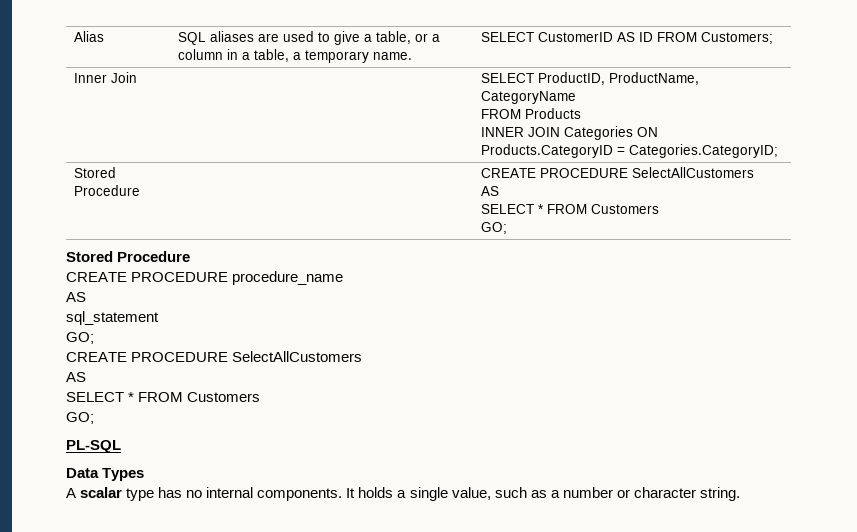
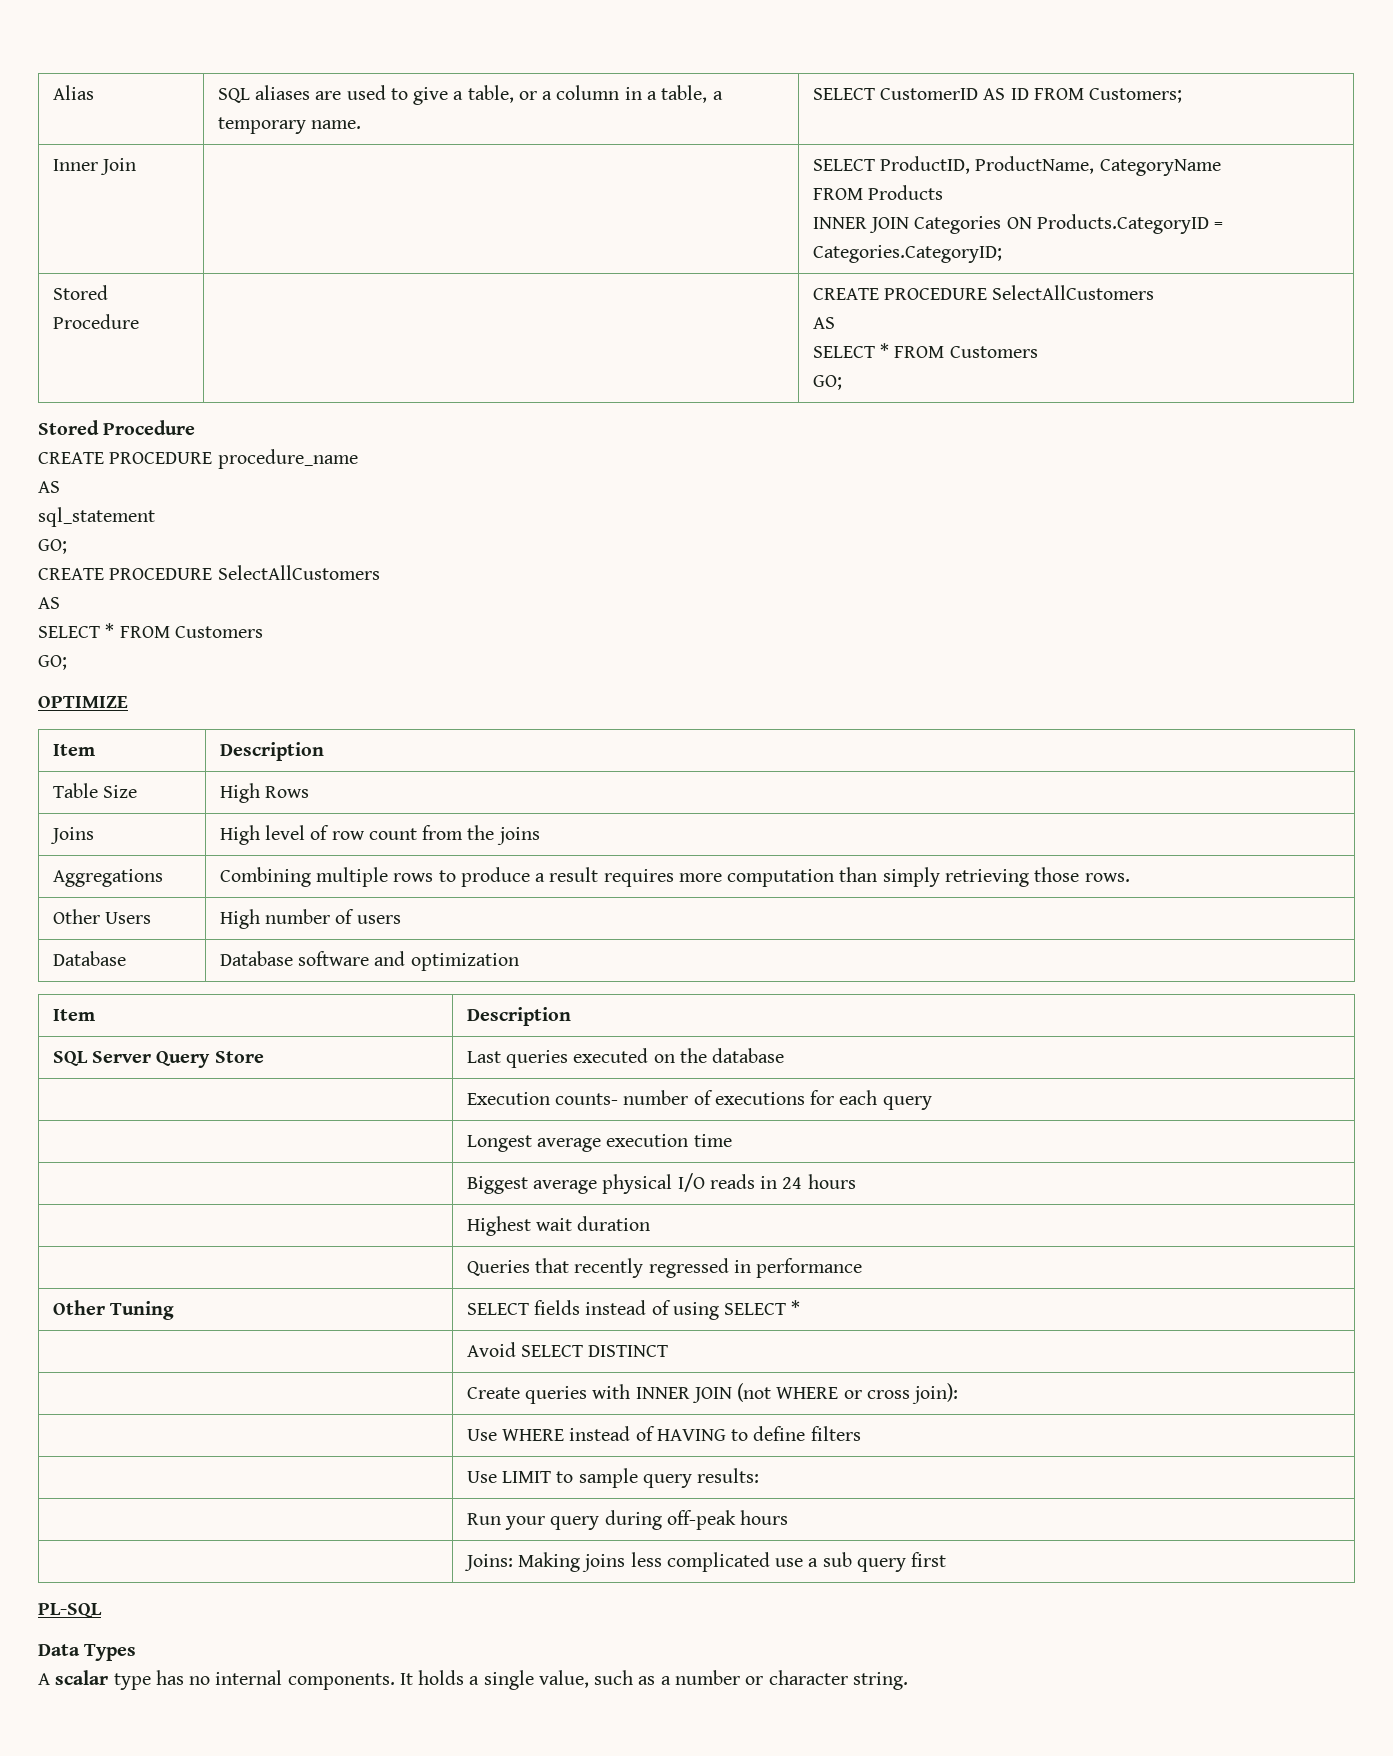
+ OPTIMIZE
+ Item | Description
+ Table Size | High Rows
+ Joins | High level of row count from the joins
+ Aggregations | Combining multiple rows to produce a result requires more computation than simply retrieving those rows.
+ Other Users | High number of users
+ Database | Database software and optimization
+ Item | Description
+ SQL Server Query Store | Last queries executed on the database
+ | Execution counts- number of executions for each query
+ | Longest average execution time
+ | Biggest average physical I/O reads in 24 hours
+ | Highest wait duration
+ | Queries that recently regressed in performance
+ Other Tuning | SELECT fields instead of using SELECT *
+ | Avoid SELECT DISTINCT
+ | Create queries with INNER JOIN (not WHERE or cross join):
+ | Use WHERE instead of HAVING to define filters
+ | Use LIMIT to sample query results:
+ | Run your query during off-peak hours
+ | Joins: Making joins less complicated use a sub query first

